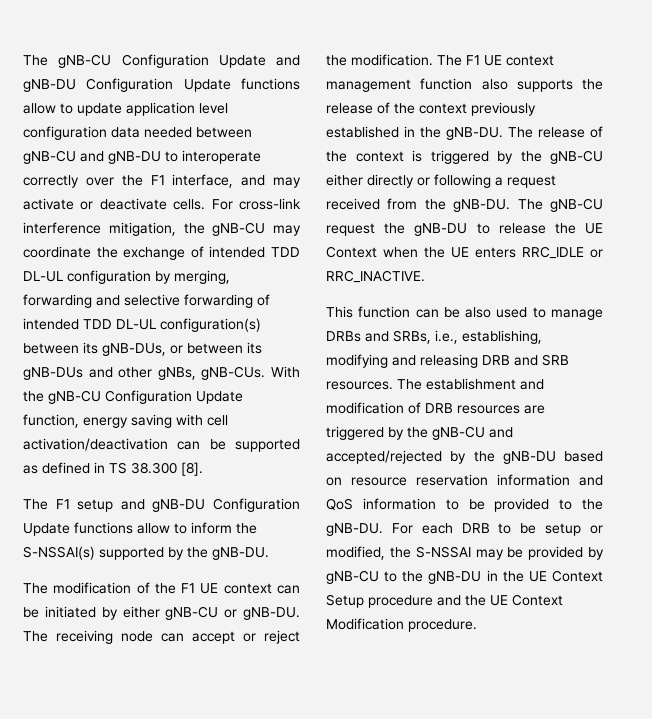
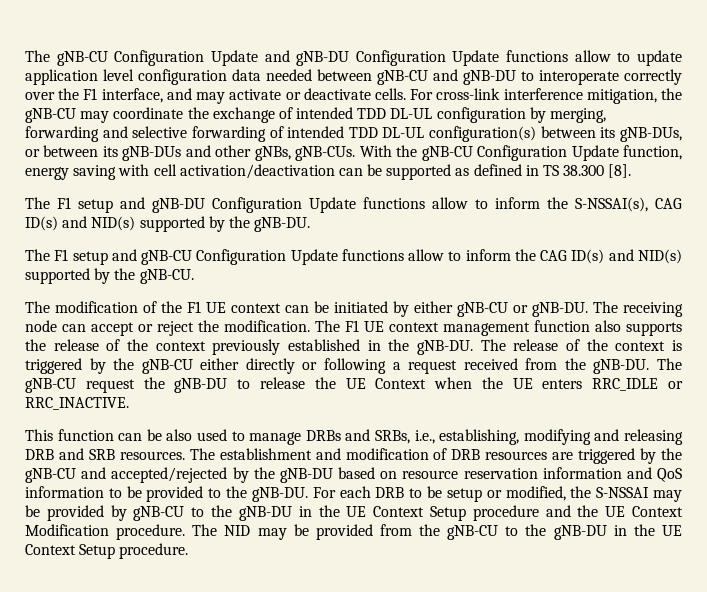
- The F1 setup and gNB-DU Configuration Update functions allow to inform the S-NSSAI(s) supported by the gNB-DU.
+ The F1 setup and gNB-DU Configuration Update functions allow to inform the S-NSSAI(s), CAG ID(s) and NID(s) supported by the gNB-DU.
+ The F1 setup and gNB-CU Configuration Update functions allow to inform the CAG ID(s) and NID(s) supported by the gNB-CU.
+ The NID may be provided from the gNB-CU to the gNB-DU in the UE Context Setup procedure.

